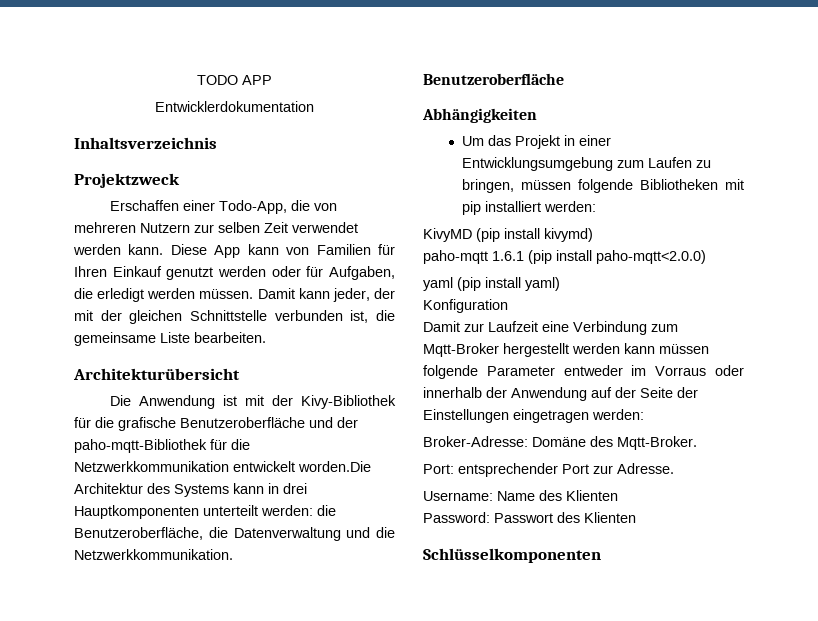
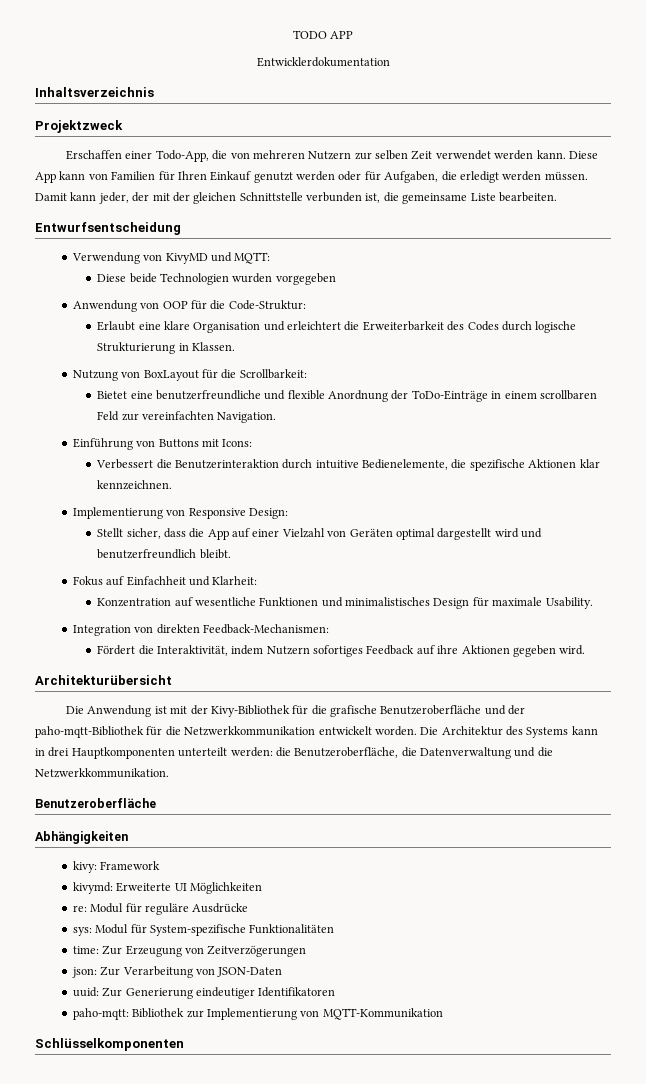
+ Entwurfsentscheidung
+ Verwendung von KivyMD und MQTT:
+ Diese beide Technologien wurden vorgegeben
+ Anwendung von OOP für die Code-Struktur:
+ Erlaubt eine klare Organisation und erleichtert die Erweiterbarkeit des Codes durch logische Strukturierung in Klassen.
+ Nutzung von BoxLayout für die Scrollbarkeit:
+ Bietet eine benutzerfreundliche und flexible Anordnung der ToDo-Einträge in einem scrollbaren Feld zur vereinfachten Navigation.
+ Einführung von Buttons mit Icons:
+ Verbessert die Benutzerinteraktion durch intuitive Bedienelemente, die spezifische Aktionen klar kennzeichnen.
+ Implementierung von Responsive Design:
+ Stellt sicher, dass die App auf einer Vielzahl von Geräten optimal dargestellt wird und benutzerfreundlich bleibt.
+ Fokus auf Einfachheit und Klarheit:
+ Konzentration auf wesentliche Funktionen und minimalistisches Design für maximale Usability.
+ Integration von direkten Feedback-Mechanismen:
+ Fördert die Interaktivität, indem Nutzern sofortiges Feedback auf ihre Aktionen gegeben wird.
- Die Anwendung ist mit der Kivy-Bibliothek für die grafische Benutzeroberfläche und der paho-mqtt-Bibliothek für die Netzwerkkommunikation entwickelt worden.Die Architektur des Systems kann in drei Hauptkomponenten unterteilt werden: die Benutzeroberfläche, die Datenverwaltung und die Netzwerkkommunikation.
+ Die Anwendung ist mit der Kivy-Bibliothek für die grafische Benutzeroberfläche und der paho-mqtt-Bibliothek für die Netzwerkkommunikation entwickelt worden. Die Architektur des Systems kann in drei Hauptkomponenten unterteilt werden: die Benutzeroberfläche, die Datenverwaltung und die Netzwerkkommunikation.
- Um das Projekt in einer Entwicklungsumgebung zum Laufen zu bringen, müssen folgende Bibliotheken mit pip installiert werden:
- KivyMD (pip install kivymd)
- paho-mqtt 1.6.1 (pip install paho-mqtt<2.0.0)
- yaml (pip install yaml)
- Konfiguration
- Damit zur Laufzeit eine Verbindung zum Mqtt-Broker hergestellt werden kann müssen folgende Parameter entweder im Vorraus oder innerhalb der Anwendung auf der Seite der Einstellungen eingetragen werden:
- Broker-Adresse: Domäne des Mqtt-Broker.
- Port: entsprechender Port zur Adresse.
- Username: Name des Klienten
- Password: Passwort des Klienten
+ kivy: Framework
+ kivymd: Erweiterte UI Möglichkeiten
+ re: Modul für reguläre Ausdrücke
+ sys: Modul für System-spezifische Funktionalitäten
+ time: Zur Erzeugung von Zeitverzögerungen
+ json: Zur Verarbeitung von JSON-Daten
+ uuid: Zur Generierung eindeutiger Identifikatoren
+ paho-mqtt: Bibliothek zur Implementierung von MQTT-Kommunikation

